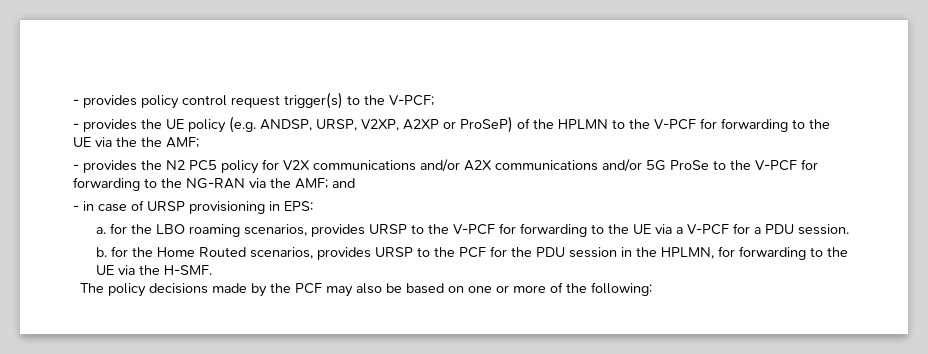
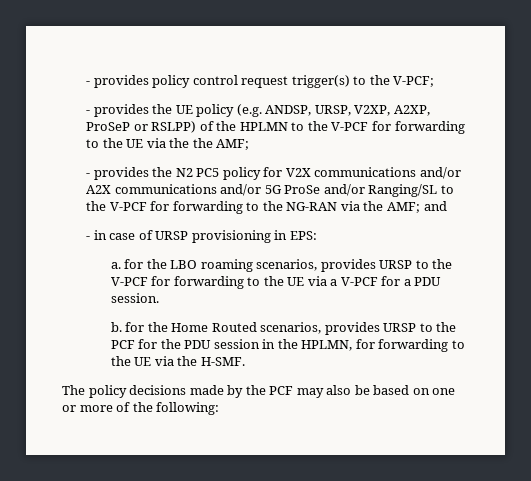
- - provides the UE policy (e.g. ANDSP, URSP, V2XP, A2XP or ProSeP) of the HPLMN to the V-PCF for forwarding to the UE via the the AMF;
+ - provides the UE policy (e.g. ANDSP, URSP, V2XP, A2XP, ProSeP or RSLPP) of the HPLMN to the V-PCF for forwarding to the UE via the the AMF;
- - provides the N2 PC5 policy for V2X communications and/or A2X communications and/or 5G ProSe to the V-PCF for forwarding to the NG-RAN via the AMF; and
+ - provides the N2 PC5 policy for V2X communications and/or A2X communications and/or 5G ProSe and/or Ranging/SL to the V-PCF for forwarding to the NG-RAN via the AMF; and

